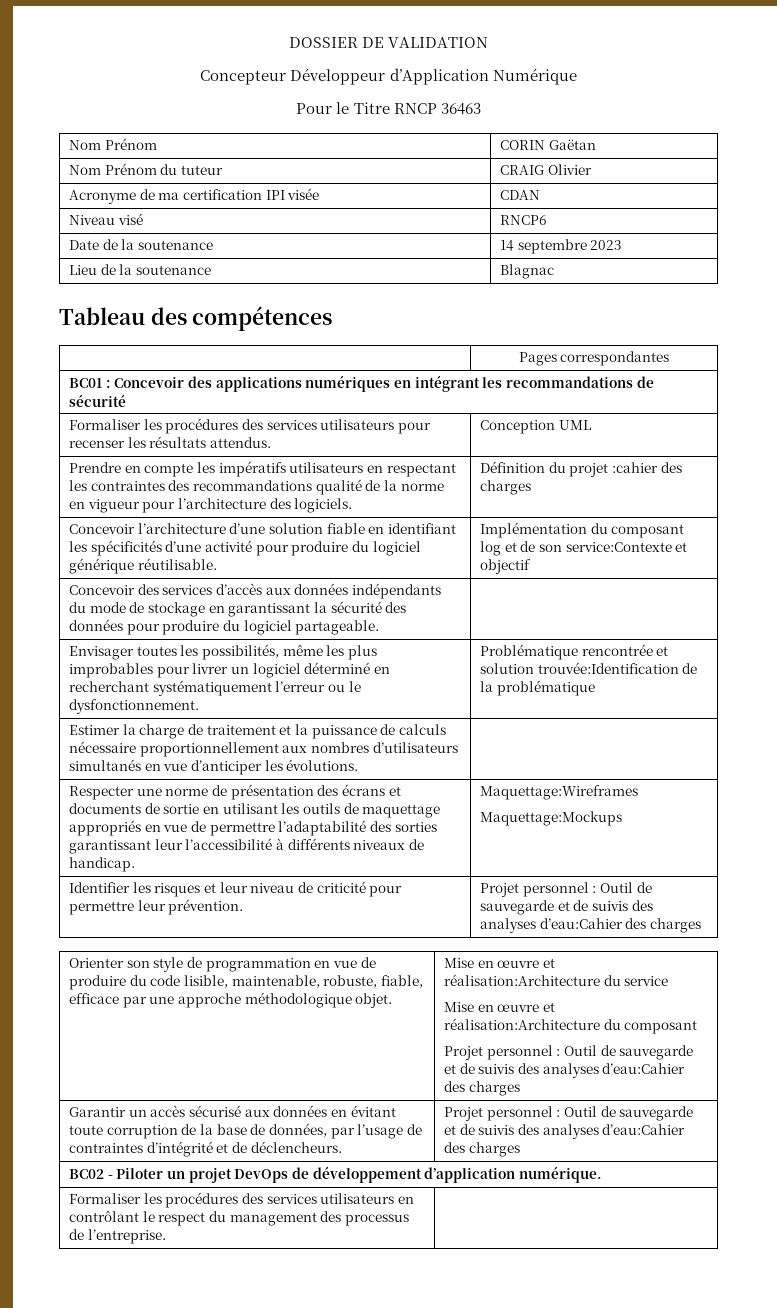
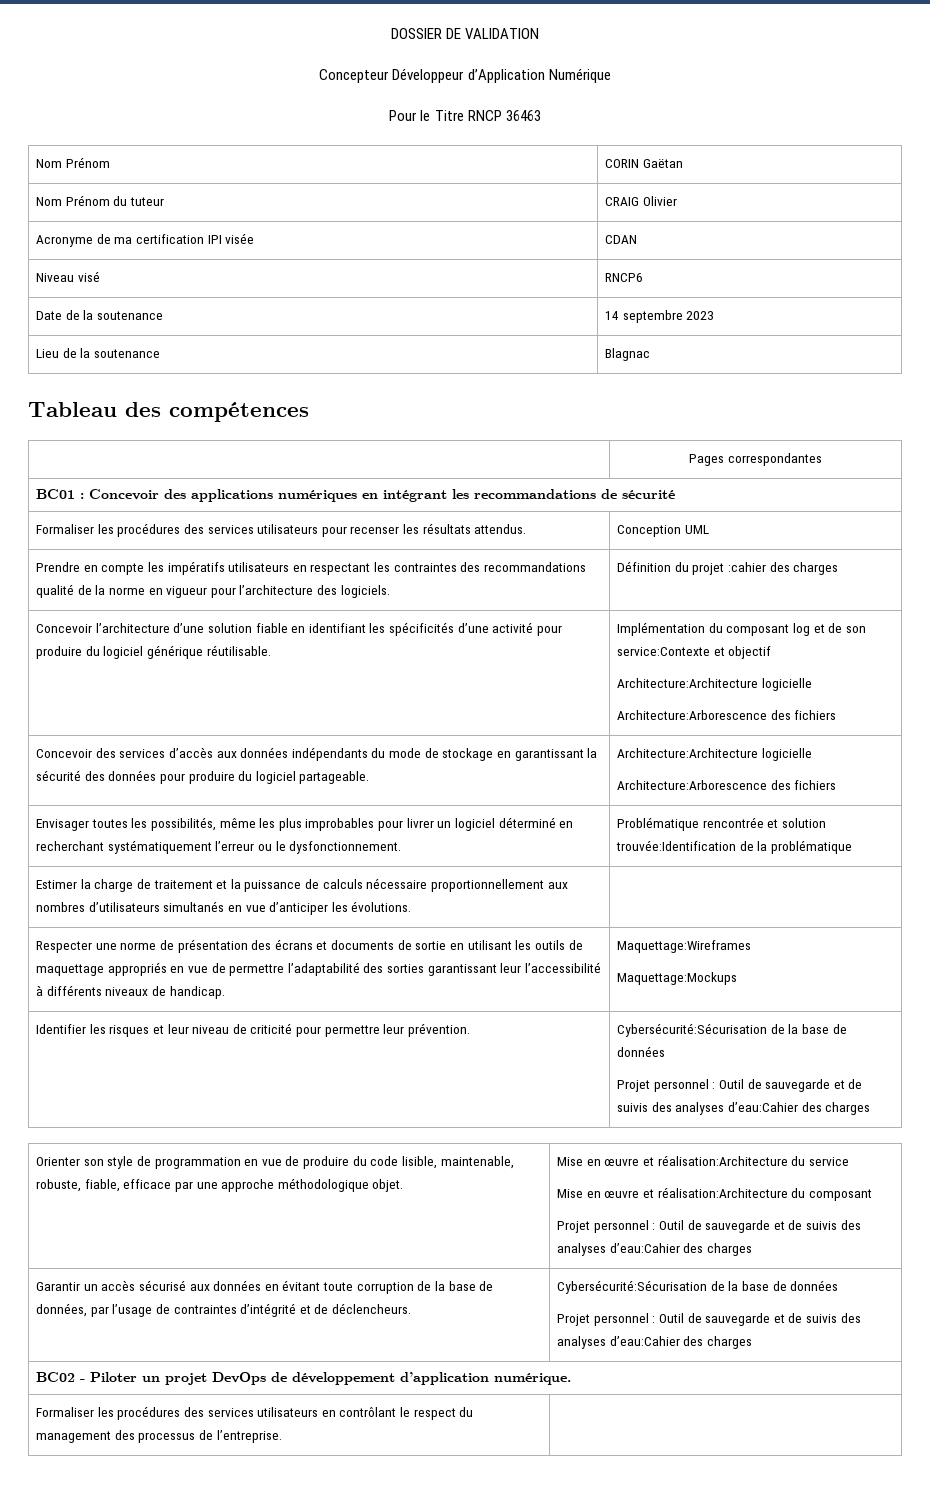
  Concevoir l’architecture d’une solution fiable en identifiant les spécificités d’une activité pour produire du logiciel générique réutilisable. | Implémentation du composant log et de son service:Contexte et objectif
+ Architecture:Architecture logicielle
+ Architecture:Arborescence des fichiers
- Concevoir des services d’accès aux données indépendants du mode de stockage en garantissant la sécurité des données pour produire du logiciel partageable. |
+ Concevoir des services d’accès aux données indépendants du mode de stockage en garantissant la sécurité des données pour produire du logiciel partageable. | Architecture:Architecture logicielle
+ Architecture:Arborescence des fichiers
- Identifier les risques et leur niveau de criticité pour permettre leur prévention. | Projet personnel : Outil de sauvegarde et de suivis des analyses d’eau:Cahier des charges
+ Identifier les risques et leur niveau de criticité pour permettre leur prévention. | Cybersécurité:Sécurisation de la base de données
+ Projet personnel : Outil de sauvegarde et de suivis des analyses d’eau:Cahier des charges
- Garantir un accès sécurisé aux données en évitant toute corruption de la base de données, par l’usage de contraintes d’intégrité et de déclencheurs.
+ Garantir un accès sécurisé aux données en évitant toute corruption de la base de données, par l’usage de contraintes d’intégrité et de déclencheurs. | Cybersécurité:Sécurisation de la base de données

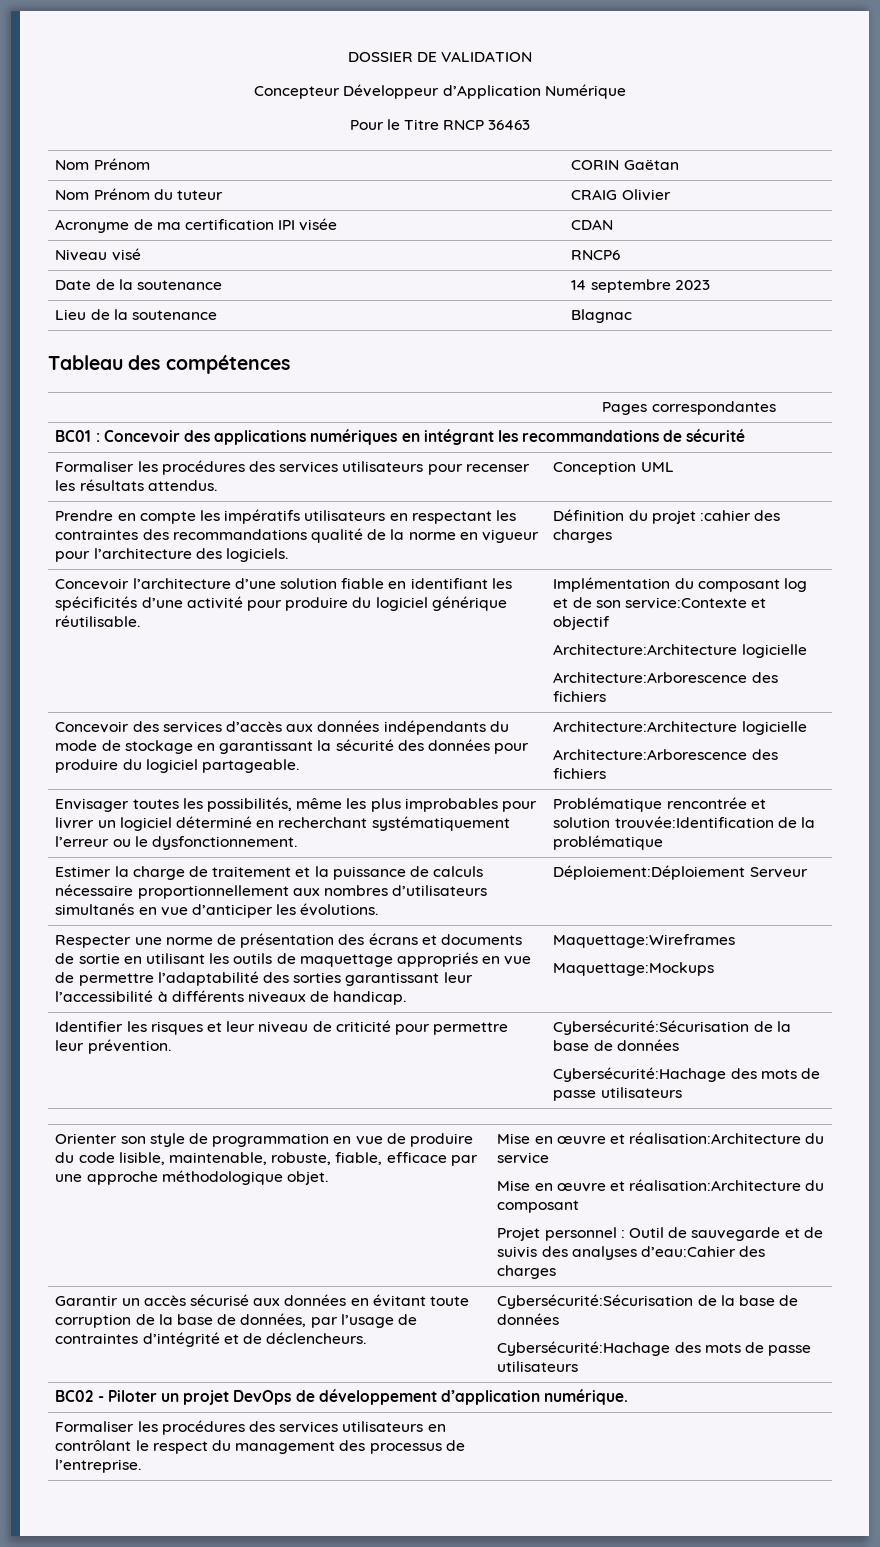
- Estimer la charge de traitement et la puissance de calculs nécessaire proportionnellement aux nombres d’utilisateurs simultanés en vue d’anticiper les évolutions. |
+ Estimer la charge de traitement et la puissance de calculs nécessaire proportionnellement aux nombres d’utilisateurs simultanés en vue d’anticiper les évolutions. | Déploiement:Déploiement Serveur
  Identifier les risques et leur niveau de criticité pour permettre leur prévention. | Cybersécurité:Sécurisation de la base de données
- Projet personnel : Outil de sauvegarde et de suivis des analyses d’eau:Cahier des charges
+ Cybersécurité:Hachage des mots de passe utilisateurs
  Garantir un accès sécurisé aux données en évitant toute corruption de la base de données, par l’usage de contraintes d’intégrité et de déclencheurs. | Cybersécurité:Sécurisation de la base de données
- Projet personnel : Outil de sauvegarde et de suivis des analyses d’eau:Cahier des charges
+ Cybersécurité:Hachage des mots de passe utilisateurs

